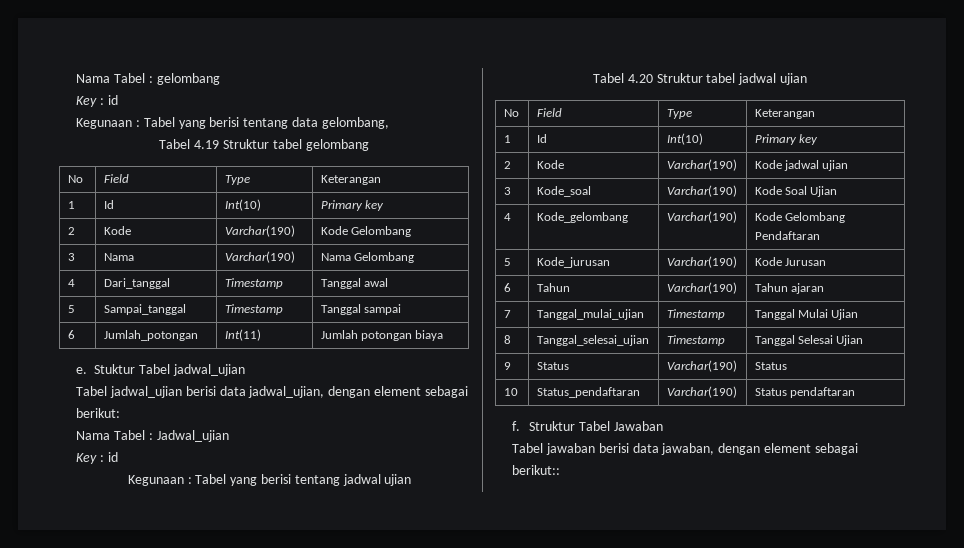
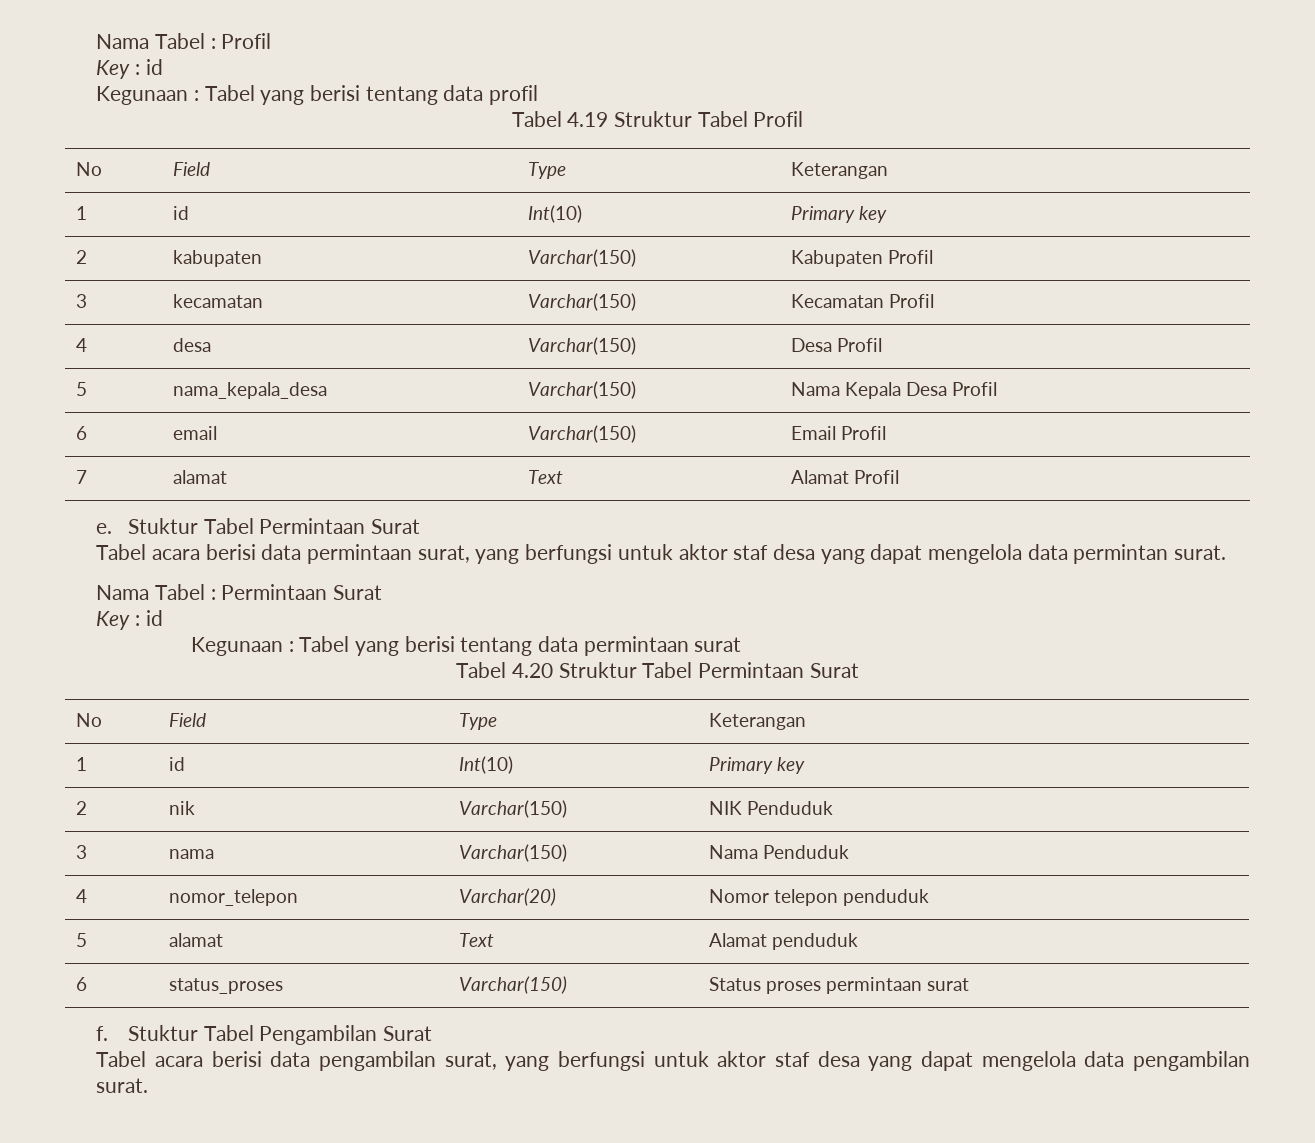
- Nama Tabel : gelombang
+ Nama Tabel : Profil
- Kegunaan : Tabel yang berisi tentang data gelombang,
+ Kegunaan : Tabel yang berisi tentang data profil
- Tabel 4.19 Struktur tabel gelombang
+ Tabel 4.19 Struktur Tabel Profil
  No | Field | Type | Keterangan
- 1 | Id | Int(10) | Primary key
- 2 | Kode | Varchar(190) | Kode Gelombang
- 3 | Nama | Varchar(190) | Nama Gelombang
- 4 | Dari_tanggal | Timestamp | Tanggal awal
- 5 | Sampai_tanggal | Timestamp | Tanggal sampai
- 6 | Jumlah_potongan | Int(11) | Jumlah potongan biaya
+ 1 | id | Int(10) | Primary key
+ 2 | kabupaten | Varchar(150) | Kabupaten Profil
+ 3 | kecamatan | Varchar(150) | Kecamatan Profil
+ 4 | desa | Varchar(150) | Desa Profil
+ 5 | nama_kepala_desa | Varchar(150) | Nama Kepala Desa Profil
+ 6 | email | Varchar(150) | Email Profil
+ 7 | alamat | Text | Alamat Profil
- Stuktur Tabel jadwal_ujian
- Tabel jadwal_ujian berisi data jadwal_ujian, dengan element sebagai berikut:
- Nama Tabel : Jadwal_ujian
+ Stuktur Tabel Permintaan Surat
+ Tabel acara berisi data permintaan surat, yang berfungsi untuk aktor staf desa yang dapat mengelola data permintan surat.
+ Nama Tabel : Permintaan Surat
  Key : id
- Kegunaan : Tabel yang berisi tentang jadwal ujian
+ Kegunaan : Tabel yang berisi tentang data permintaan surat
- Tabel 4.20 Struktur tabel jadwal ujian
+ Tabel 4.20 Struktur Tabel Permintaan Surat
  No | Field | Type | Keterangan
- 1 | Id | Int(10) | Primary key
- 2 | Kode | Varchar(190) | Kode jadwal ujian
- 3 | Kode_soal | Varchar(190) | Kode Soal Ujian
- 4 | Kode_gelombang | Varchar(190) | Kode Gelombang Pendaftaran
- 5 | Kode_jurusan | Varchar(190) | Kode Jurusan
- 6 | Tahun | Varchar(190) | Tahun ajaran
- 7 | Tanggal_mulai_ujian | Timestamp | Tanggal Mulai Ujian
- 8 | Tanggal_selesai_ujian | Timestamp | Tanggal Selesai Ujian
- 9 | Status | Varchar(190) | Status
- 10 | Status_pendaftaran | Varchar(190) | Status pendaftaran
- f. Struktur Tabel Jawaban
- Tabel jawaban berisi data jawaban, dengan element sebagai berikut::
+ 1 | id | Int(10) | Primary key
+ 2 | nik | Varchar(150) | NIK Penduduk
+ 3 | nama | Varchar(150) | Nama Penduduk
+ 4 | nomor_telepon | Varchar(20) | Nomor telepon penduduk
+ 5 | alamat | Text | Alamat penduduk
+ 6 | status_proses | Varchar(150) | Status proses permintaan surat
+ f. Stuktur Tabel Pengambilan Surat
+ Tabel acara berisi data pengambilan surat, yang berfungsi untuk aktor staf desa yang dapat mengelola data pengambilan surat.

